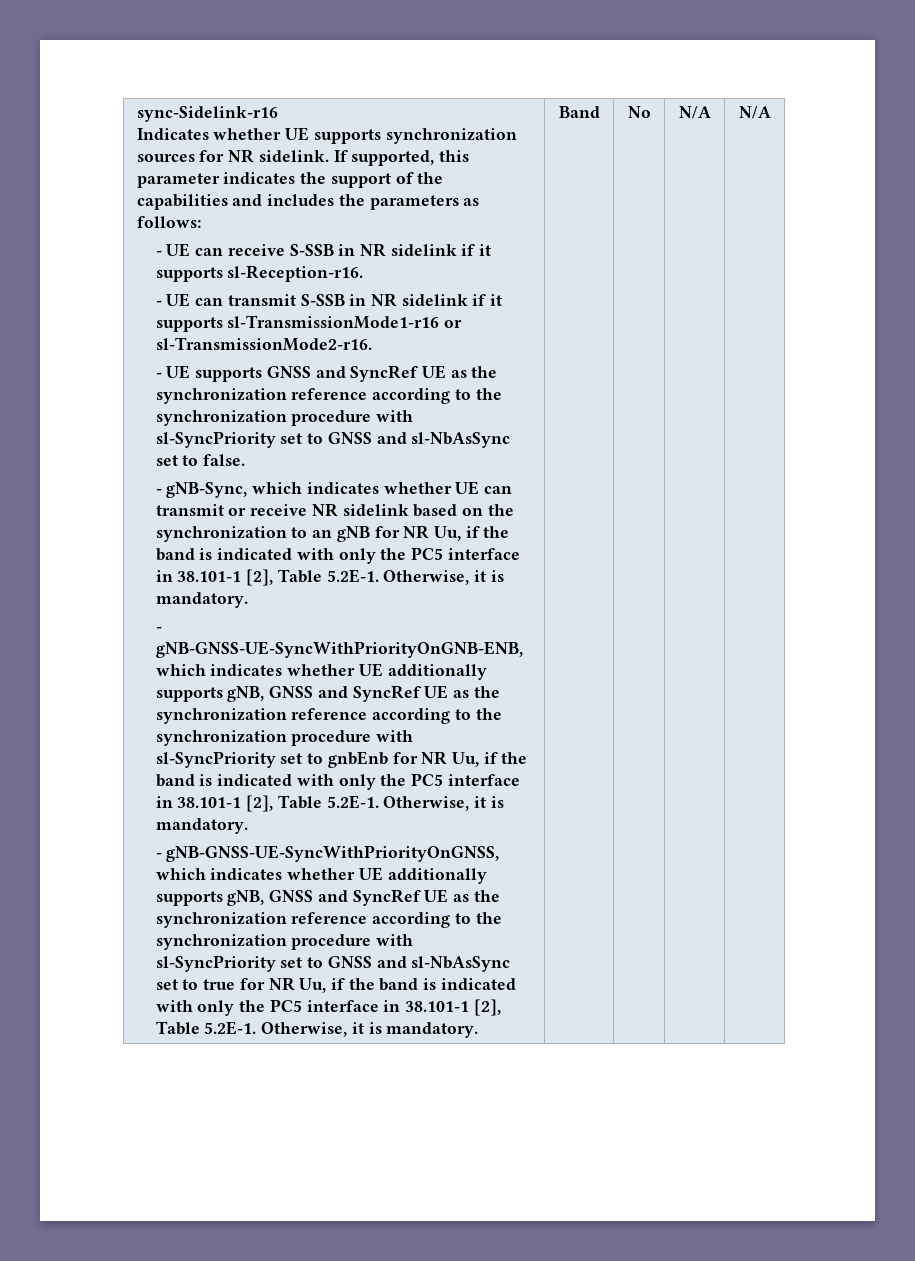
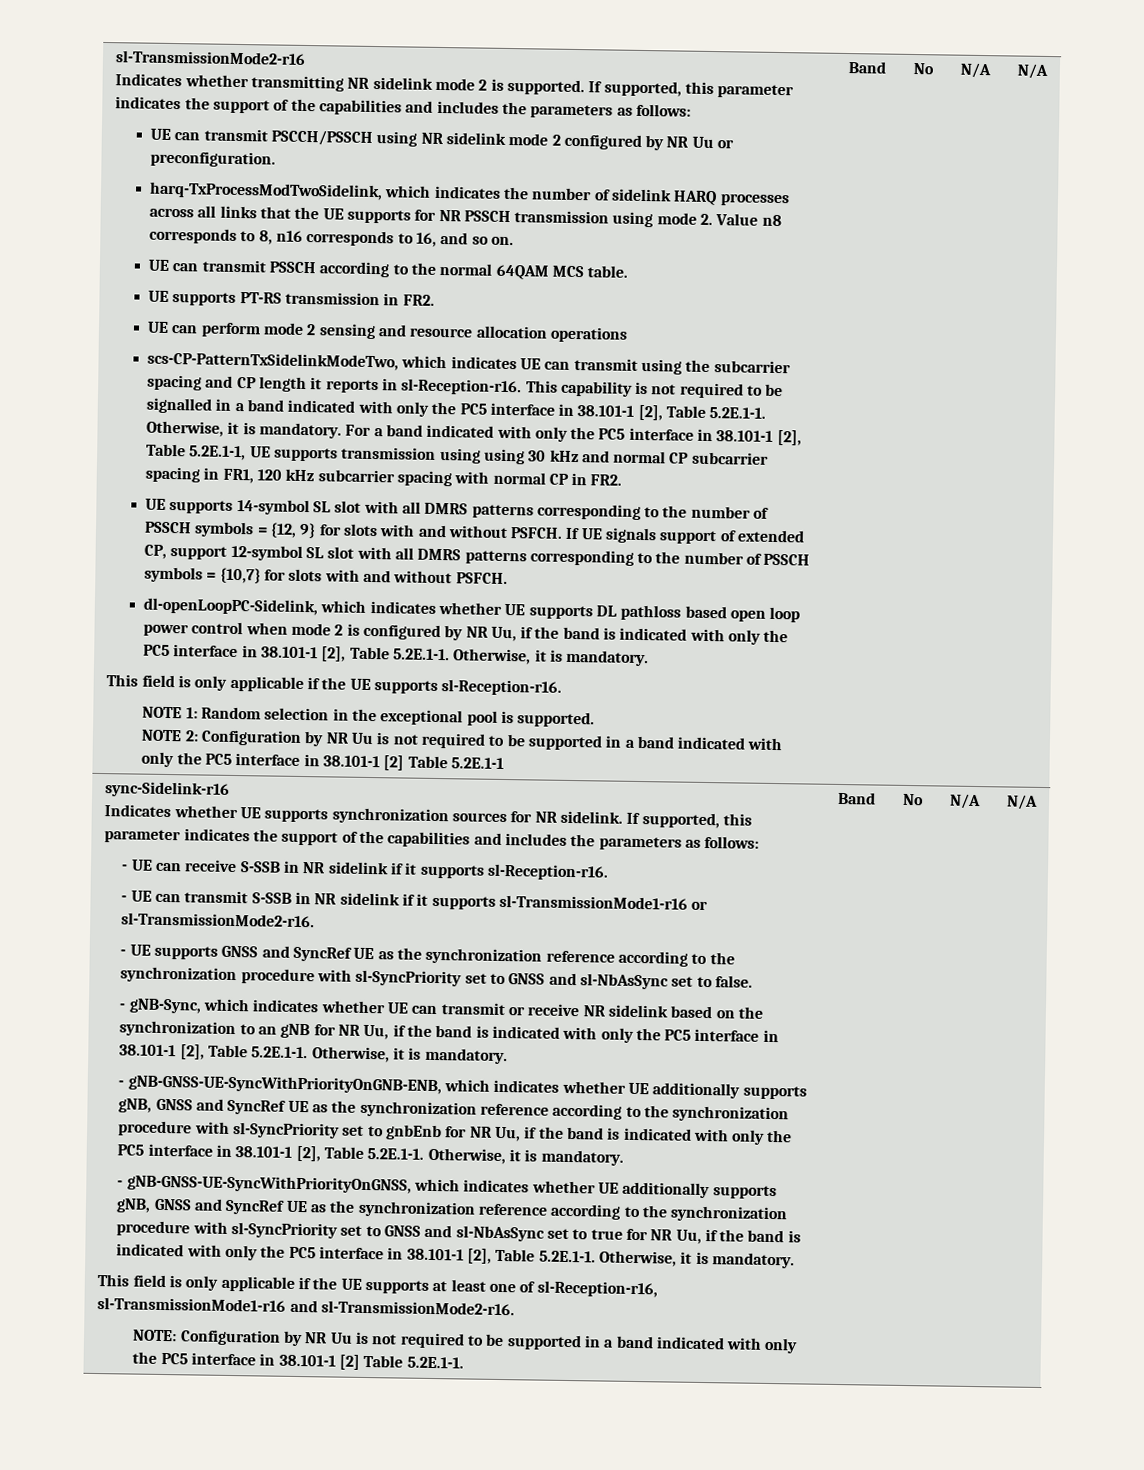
+ sl-TransmissionMode2-r16
+ Indicates whether transmitting NR sidelink mode 2 is supported. If supported, this parameter indicates the support of the capabilities and includes the parameters as follows:
+ UE can transmit PSCCH/PSSCH using NR sidelink mode 2 configured by NR Uu or preconfiguration.
+ harq-TxProcessModTwoSidelink, which indicates the number of sidelink HARQ processes across all links that the UE supports for NR PSSCH transmission using mode 2. Value n8 corresponds to 8, n16 corresponds to 16, and so on.
+ UE can transmit PSSCH according to the normal 64QAM MCS table.
+ UE supports PT-RS transmission in FR2.
+ UE can perform mode 2 sensing and resource allocation operations
+ scs-CP-PatternTxSidelinkModeTwo, which indicates UE can transmit using the subcarrier spacing and CP length it reports in sl-Reception-r16. This capability is not required to be signalled in a band indicated with only the PC5 interface in 38.101-1 [2], Table 5.2E.1-1. Otherwise, it is mandatory. For a band indicated with only the PC5 interface in 38.101-1 [2], Table 5.2E.1-1, UE supports transmission using using 30 kHz and normal CP subcarrier spacing in FR1, 120 kHz subcarrier spacing with normal CP in FR2.
+ UE supports 14-symbol SL slot with all DMRS patterns corresponding to the number of PSSCH symbols = {12, 9} for slots with and without PSFCH. If UE signals support of extended CP, support 12-symbol SL slot with all DMRS patterns corresponding to the number of PSSCH symbols = {10,7} for slots with and without PSFCH.
+ dl-openLoopPC-Sidelink, which indicates whether UE supports DL pathloss based open loop power control when mode 2 is configured by NR Uu, if the band is indicated with only the PC5 interface in 38.101-1 [2], Table 5.2E.1-1. Otherwise, it is mandatory.
+ This field is only applicable if the UE supports sl-Reception-r16.
+ NOTE 1: Random selection in the exceptional pool is supported.
+ NOTE 2: Configuration by NR Uu is not required to be supported in a band indicated with only the PC5 interface in 38.101-1 [2] Table 5.2E.1-1 | Band | No | N/A | N/A
- - gNB-Sync, which indicates whether UE can transmit or receive NR sidelink based on the synchronization to an gNB for NR Uu, if the band is indicated with only the PC5 interface in 38.101-1 [2], Table 5.2E-1. Otherwise, it is mandatory.
+ - gNB-Sync, which indicates whether UE can transmit or receive NR sidelink based on the synchronization to an gNB for NR Uu, if the band is indicated with only the PC5 interface in 38.101-1 [2], Table 5.2E.1-1. Otherwise, it is mandatory.
- - gNB-GNSS-UE-SyncWithPriorityOnGNB-ENB, which indicates whether UE additionally supports gNB, GNSS and SyncRef UE as the synchronization reference according to the synchronization procedure with sl-SyncPriority set to gnbEnb for NR Uu, if the band is indicated with only the PC5 interface in 38.101-1 [2], Table 5.2E-1. Otherwise, it is mandatory.
+ - gNB-GNSS-UE-SyncWithPriorityOnGNB-ENB, which indicates whether UE additionally supports gNB, GNSS and SyncRef UE as the synchronization reference according to the synchronization procedure with sl-SyncPriority set to gnbEnb for NR Uu, if the band is indicated with only the PC5 interface in 38.101-1 [2], Table 5.2E.1-1. Otherwise, it is mandatory.
- - gNB-GNSS-UE-SyncWithPriorityOnGNSS, which indicates whether UE additionally supports gNB, GNSS and SyncRef UE as the synchronization reference according to the synchronization procedure with sl-SyncPriority set to GNSS and sl-NbAsSync set to true for NR Uu, if the band is indicated with only the PC5 interface in 38.101-1 [2], Table 5.2E-1. Otherwise, it is mandatory.
+ - gNB-GNSS-UE-SyncWithPriorityOnGNSS, which indicates whether UE additionally supports gNB, GNSS and SyncRef UE as the synchronization reference according to the synchronization procedure with sl-SyncPriority set to GNSS and sl-NbAsSync set to true for NR Uu, if the band is indicated with only the PC5 interface in 38.101-1 [2], Table 5.2E.1-1. Otherwise, it is mandatory.
+ This field is only applicable if the UE supports at least one of sl-Reception-r16, sl-TransmissionMode1-r16 and sl-TransmissionMode2-r16.
+ NOTE: Configuration by NR Uu is not required to be supported in a band indicated with only the PC5 interface in 38.101-1 [2] Table 5.2E.1-1.

